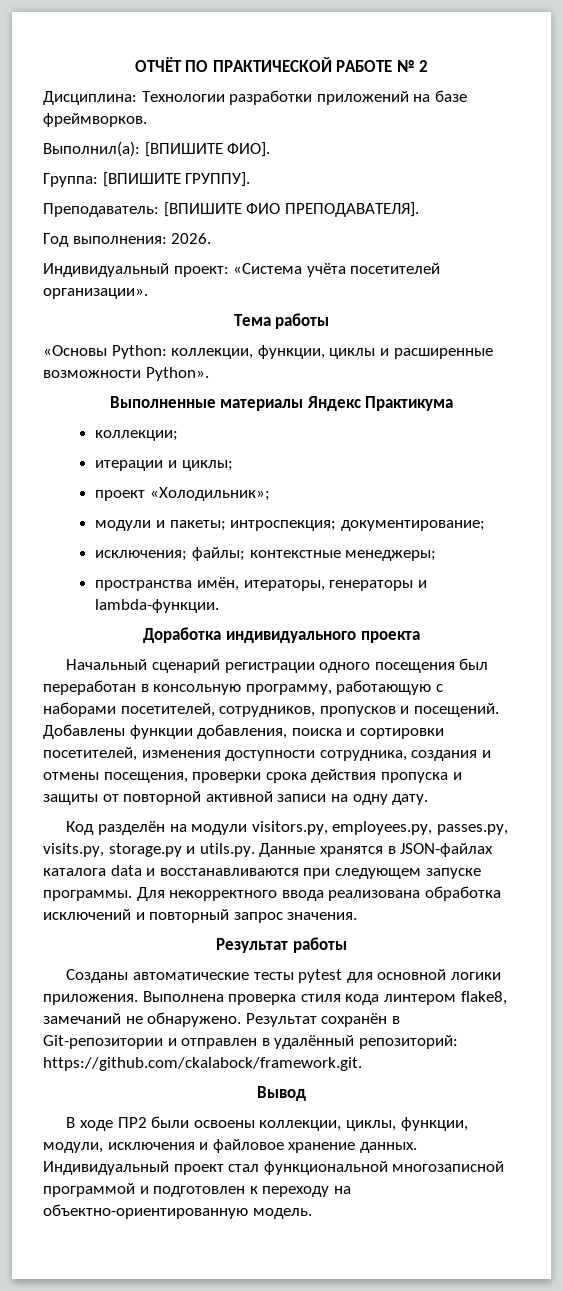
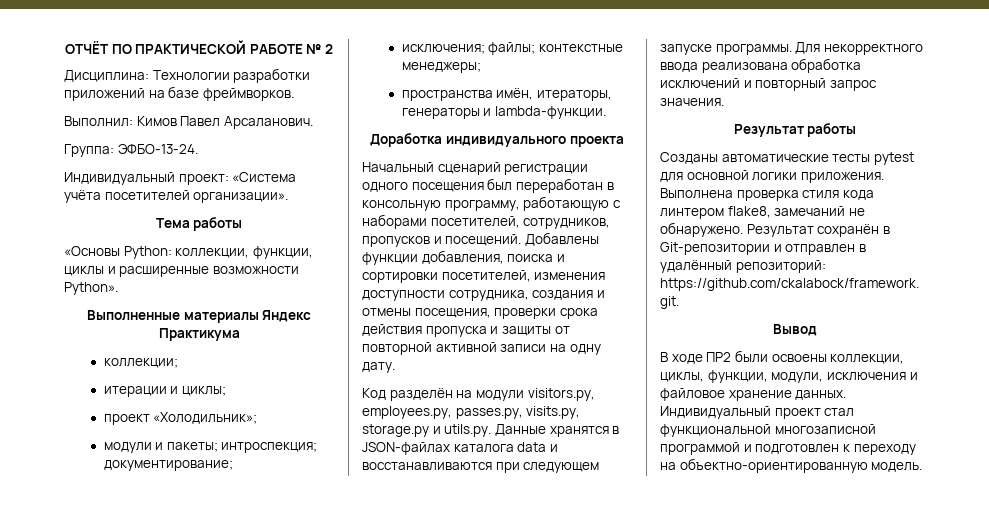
- Выполнил(а): [ВПИШИТЕ ФИО].
- Группа: [ВПИШИТЕ ГРУППУ].
- Преподаватель: [ВПИШИТЕ ФИО ПРЕПОДАВАТЕЛЯ].
- Год выполнения: 2026.
+ Выполнил: Кимов Павел Арсаланович.
+ Группа: ЭФБО-13-24.

